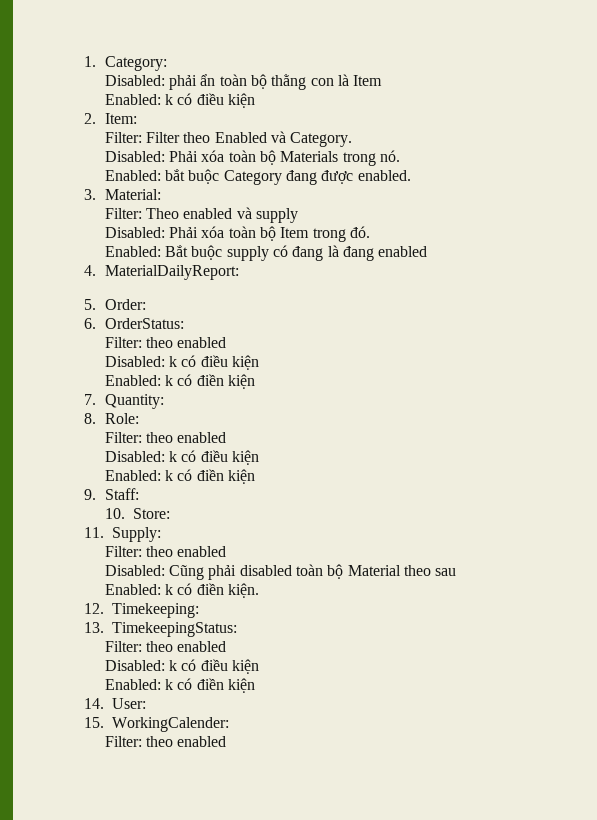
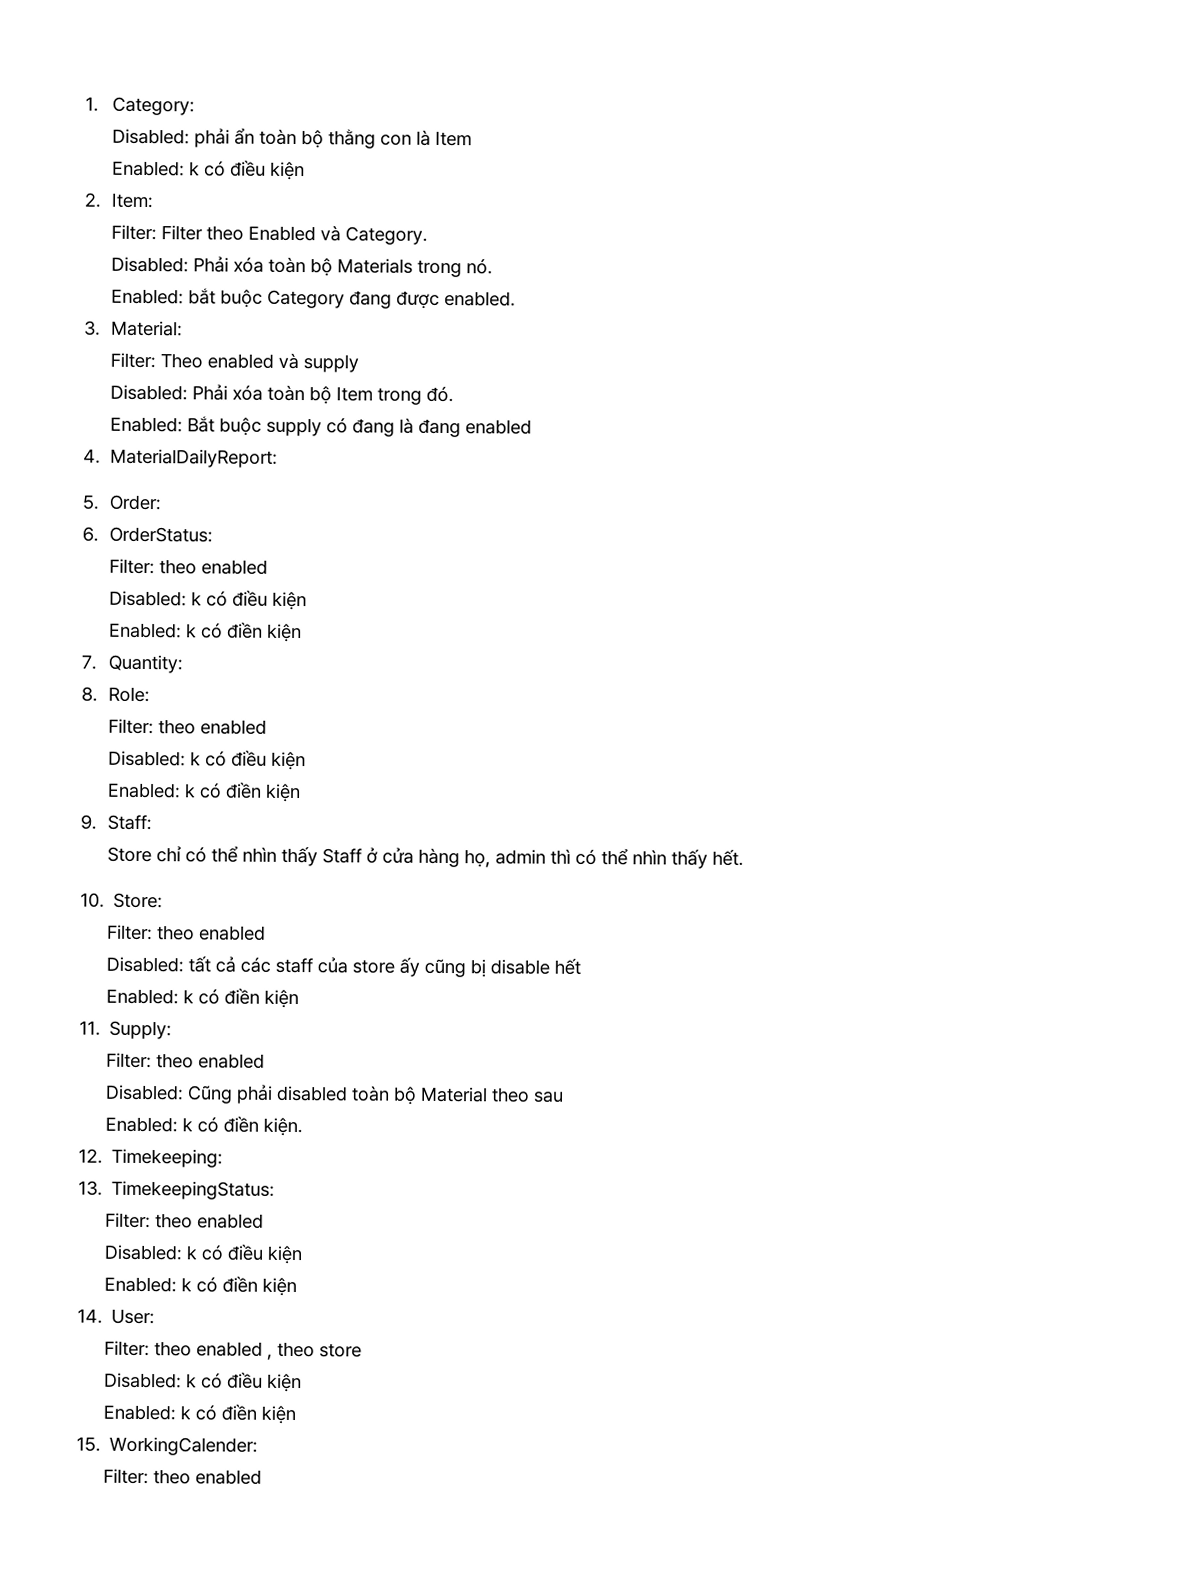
+ Store chỉ có thể nhìn thấy Staff ở cửa hàng họ, admin thì có thể nhìn thấy hết.
  10. Store:
+ Filter: theo enabled
+ Disabled: tất cả các staff của store ấy cũng bị disable hết
+ Enabled: k có điền kiện
+ Filter: theo enabled , theo store
+ Disabled: k có điều kiện
+ Enabled: k có điền kiện

